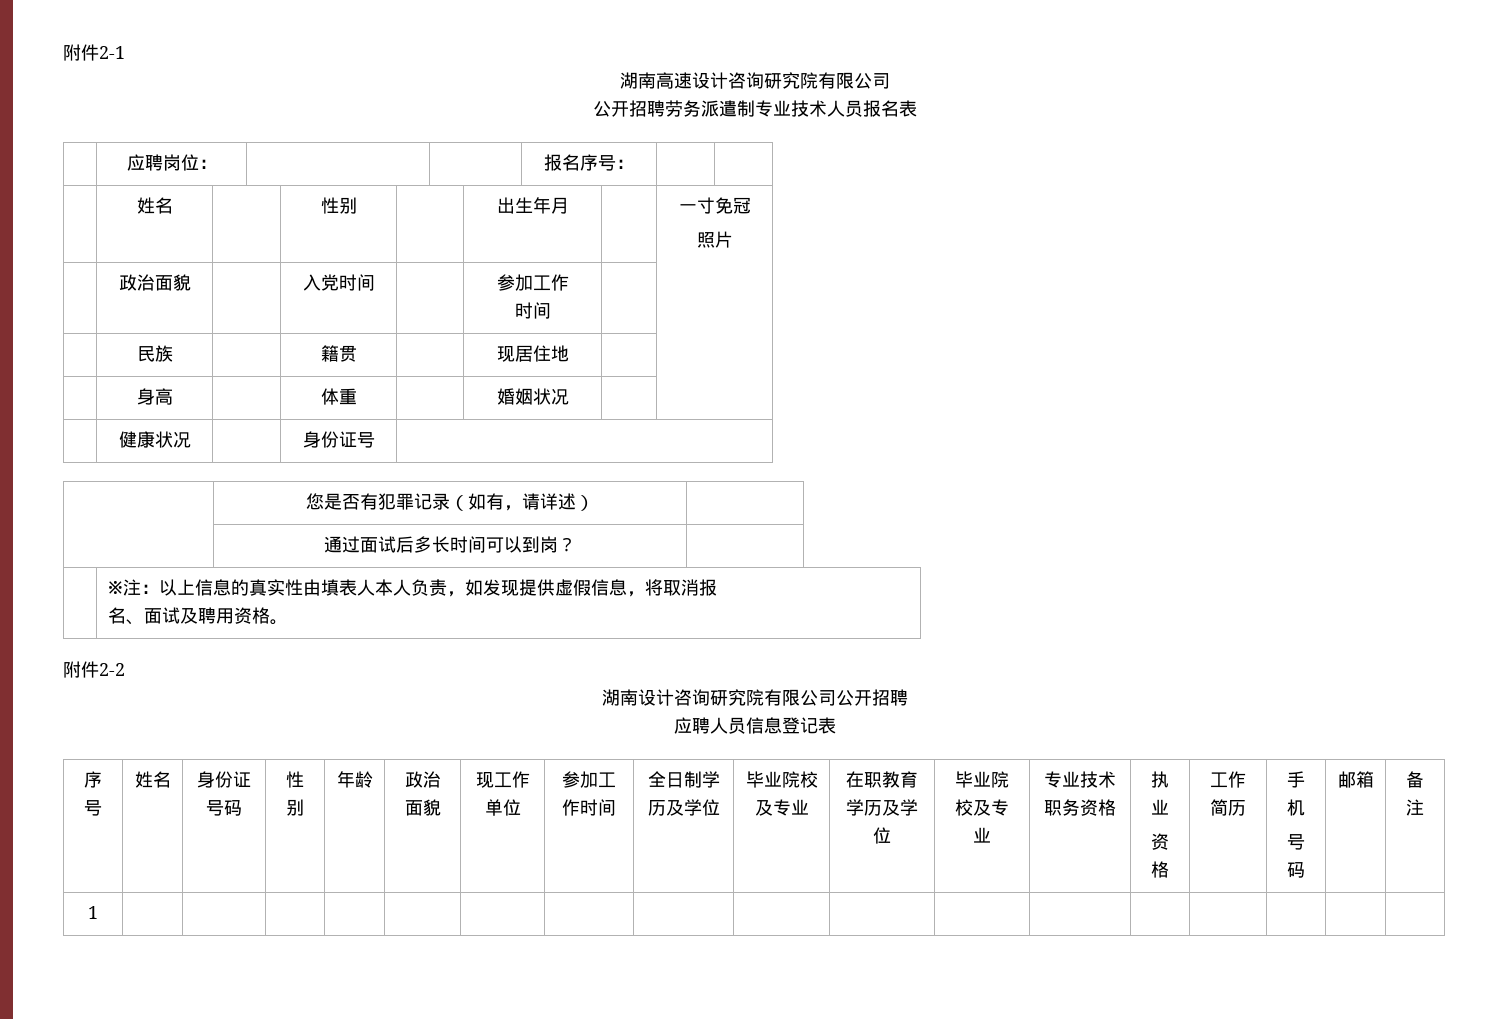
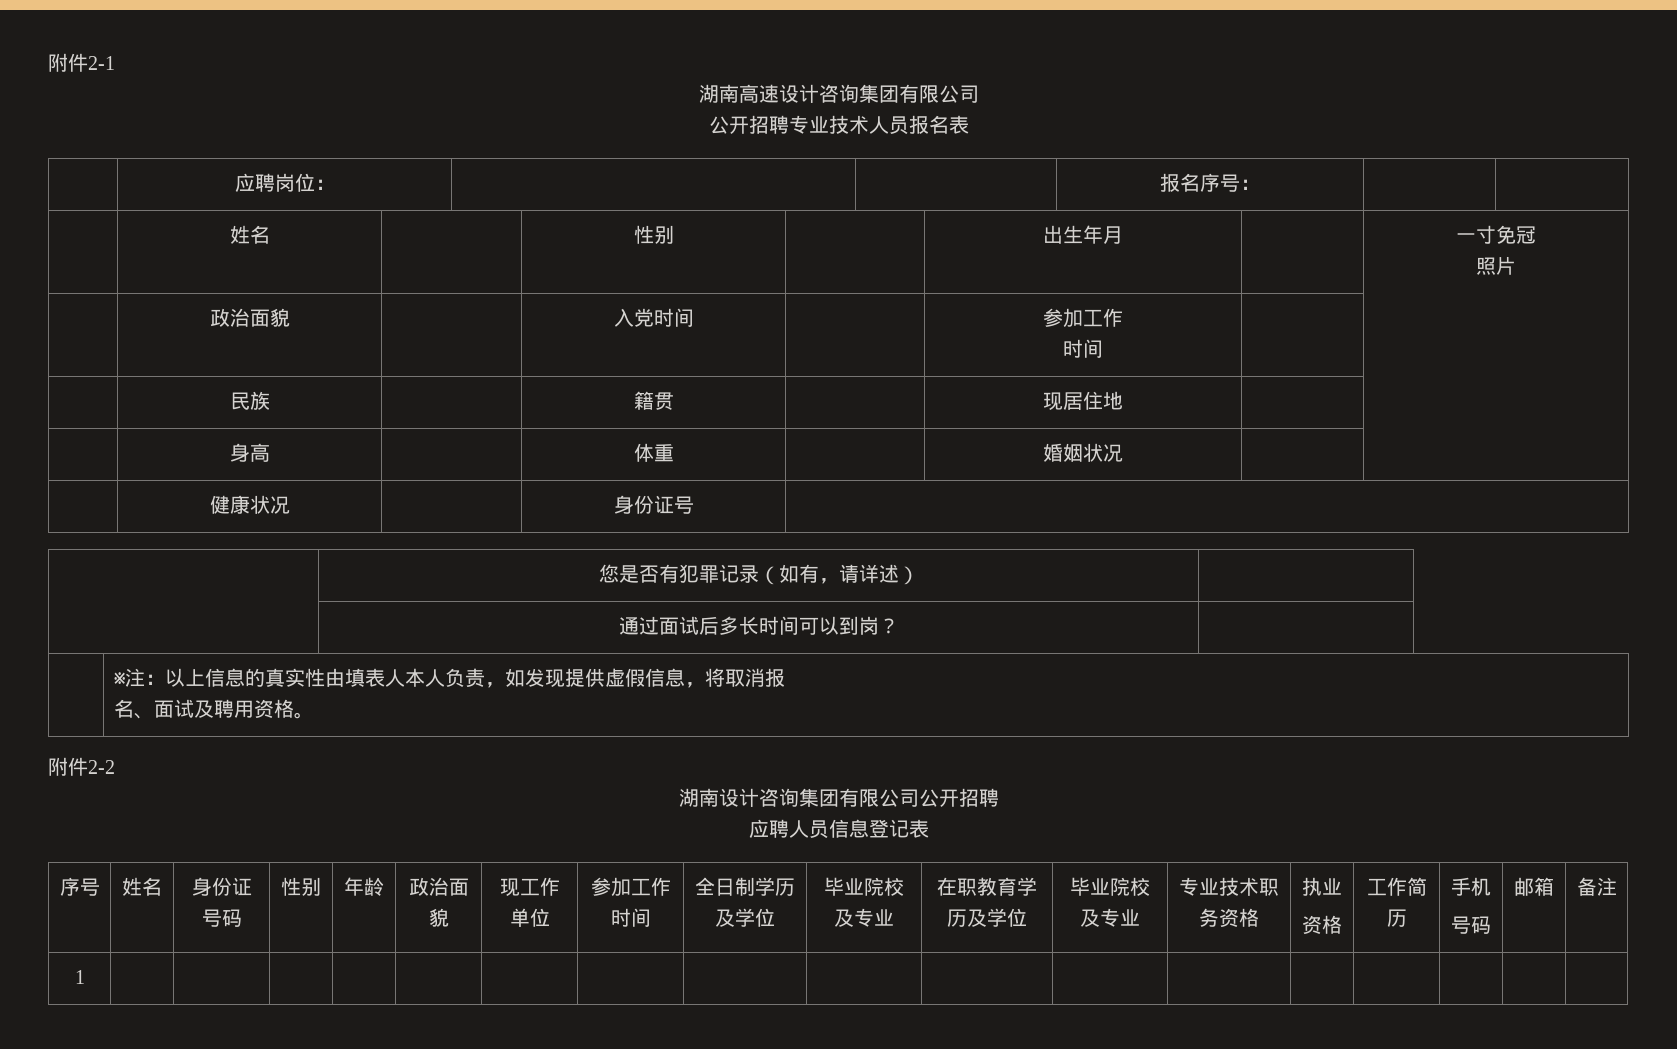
- 湖南高速设计咨询研究院有限公司
+ 湖南高速设计咨询集团有限公司
- 公开招聘劳务派遣制专业技术人员报名表
+ 公开招聘专业技术人员报名表
- 湖南设计咨询研究院有限公司公开招聘
+ 湖南设计咨询集团有限公司公开招聘

